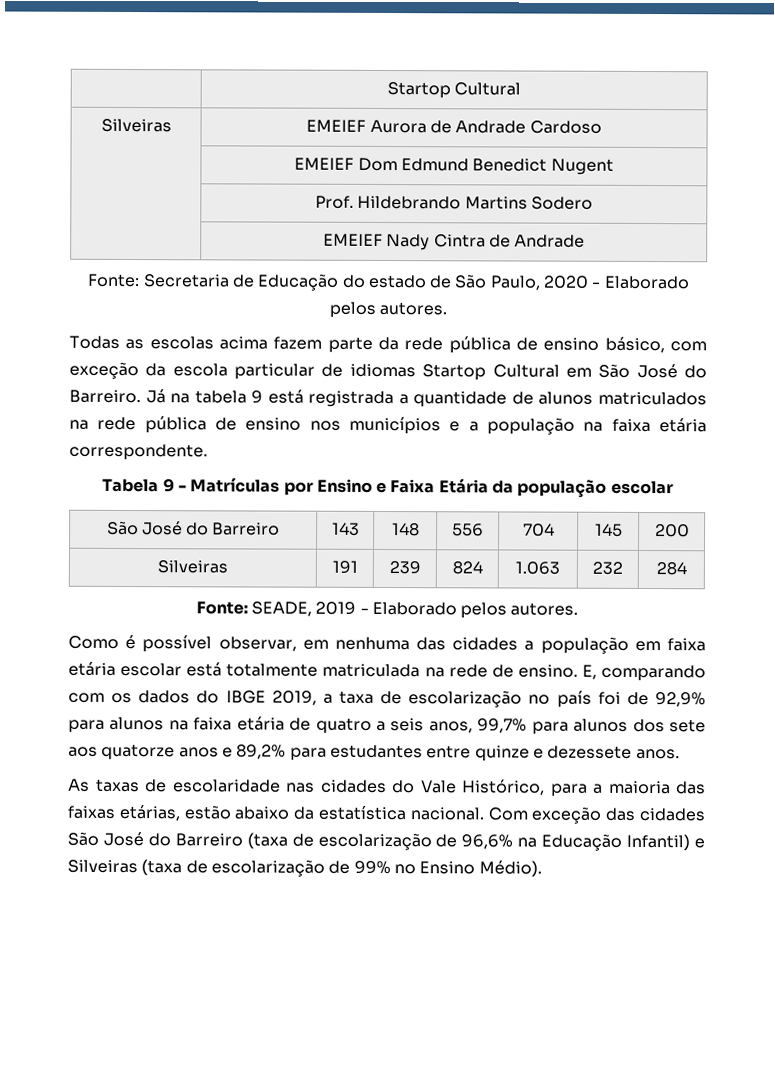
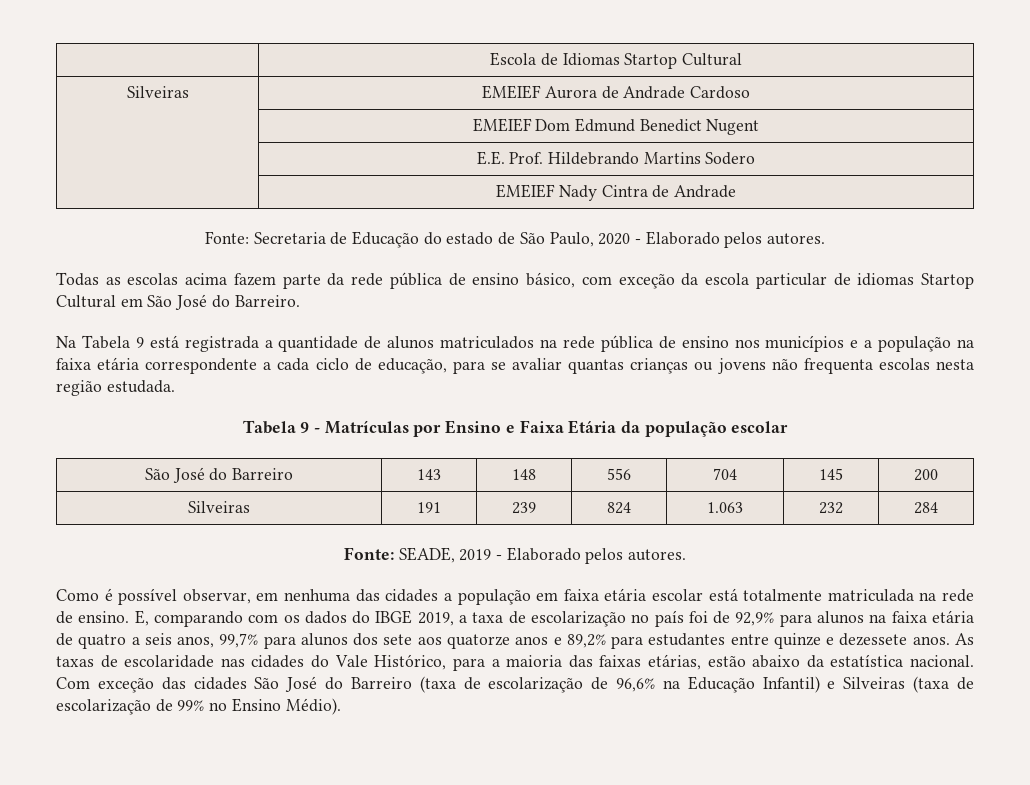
- | Startop Cultural
+ | Escola de Idiomas Startop Cultural
- | Prof. Hildebrando Martins Sodero
+ | E.E. Prof. Hildebrando Martins Sodero
- Todas as escolas acima fazem parte da rede pública de ensino básico, com exceção da escola particular de idiomas Startop Cultural em São José do Barreiro. Já na tabela 9 está registrada a quantidade de alunos matriculados na rede pública de ensino nos municípios e a população na faixa etária correspondente.
+ Todas as escolas acima fazem parte da rede pública de ensino básico, com exceção da escola particular de idiomas Startop Cultural em São José do Barreiro.
+ Na Tabela 9 está registrada a quantidade de alunos matriculados na rede pública de ensino nos municípios e a população na faixa etária correspondente a cada ciclo de educação, para se avaliar quantas crianças ou jovens não frequenta escolas nesta região estudada.
- E, comparando com os dados do IBGE 2019, a taxa de escolarização no país foi de 92,9% para alunos na faixa etária de quatro a seis anos, 99,7% para alunos dos sete aos quatorze anos e 89,2% para estudantes entre quinze e dezessete anos.
- As taxas de escolaridade nas cidades do Vale Histórico, para a maioria das faixas etárias, estão abaixo da estatística nacional.
+ E, comparando com os dados do IBGE 2019, a taxa de escolarização no país foi de 92,9% para alunos na faixa etária de quatro a seis anos, 99,7% para alunos dos sete aos quatorze anos e 89,2% para estudantes entre quinze e dezessete anos. As taxas de escolaridade nas cidades do Vale Histórico, para a maioria das faixas etárias, estão abaixo da estatística nacional.

